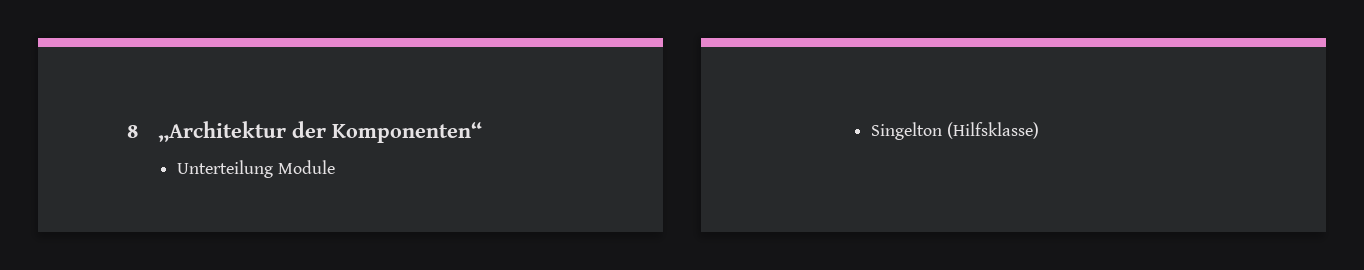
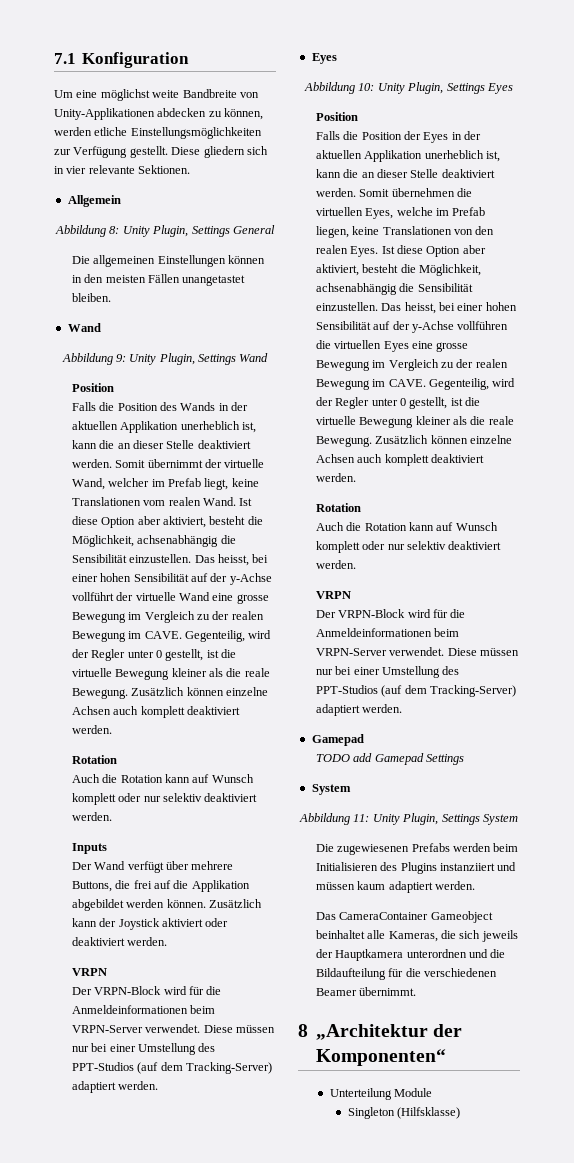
+ 7.1 Konfiguration
+ Um eine möglichst weite Bandbreite von Unity-Applikationen abdecken zu können, werden etliche Einstellungsmöglichkeiten zur Verfügung gestellt. Diese gliedern sich in vier relevante Sektionen.
+ Allgemein
+ Abbildung 8: Unity Plugin, Settings General
+ Die allgemeinen Einstellungen können in den meisten Fällen unangetastet bleiben.
+ Wand
+ Abbildung 9: Unity Plugin, Settings Wand
+ Position
+ Falls die Position des Wands in der aktuellen Applikation unerheblich ist, kann die an dieser Stelle deaktiviert werden. Somit übernimmt der virtuelle Wand, welcher im Prefab liegt, keine Translationen vom realen Wand. Ist diese Option aber aktiviert, besteht die Möglichkeit, achsenabhängig die Sensibilität einzustellen. Das heisst, bei einer hohen Sensibilität auf der y-Achse vollführt der virtuelle Wand eine grosse Bewegung im Vergleich zu der realen Bewegung im CAVE. Gegenteilig, wird der Regler unter 0 gestellt, ist die virtuelle Bewegung kleiner als die reale Bewegung. Zusätzlich können einzelne Achsen auch komplett deaktiviert werden.
+ Rotation
+ Auch die Rotation kann auf Wunsch komplett oder nur selektiv deaktiviert werden.
+ Inputs
+ Der Wand verfügt über mehrere Buttons, die frei auf die Applikation abgebildet werden können. Zusätzlich kann der Joystick aktiviert oder deaktiviert werden.
+ VRPN
+ Der VRPN-Block wird für die Anmeldeinformationen beim VRPN-Server verwendet. Diese müssen nur bei einer Umstellung des PPT-Studios (auf dem Tracking-Server) adaptiert werden.
+ Eyes
+ Abbildung 10: Unity Plugin, Settings Eyes
+ Position
+ Falls die Position der Eyes in der aktuellen Applikation unerheblich ist, kann die an dieser Stelle deaktiviert werden. Somit übernehmen die virtuellen Eyes, welche im Prefab liegen, keine Translationen von den realen Eyes. Ist diese Option aber aktiviert, besteht die Möglichkeit, achsenabhängig die Sensibilität einzustellen. Das heisst, bei einer hohen Sensibilität auf der y-Achse vollführen die virtuellen Eyes eine grosse Bewegung im Vergleich zu der realen Bewegung im CAVE. Gegenteilig, wird der Regler unter 0 gestellt, ist die virtuelle Bewegung kleiner als die reale Bewegung. Zusätzlich können einzelne Achsen auch komplett deaktiviert werden.
+ Rotation
+ Auch die Rotation kann auf Wunsch komplett oder nur selektiv deaktiviert werden.
+ VRPN
+ Der VRPN-Block wird für die Anmeldeinformationen beim VRPN-Server verwendet. Diese müssen nur bei einer Umstellung des PPT-Studios (auf dem Tracking-Server) adaptiert werden.
+ Gamepad
+ TODO add Gamepad Settings
+ System
+ Abbildung 11: Unity Plugin, Settings System
+ Die zugewiesenen Prefabs werden beim Initialisieren des Plugins instanziiert und müssen kaum adaptiert werden.
+ Das CameraContainer Gameobject beinhaltet alle Kameras, die sich jeweils der Hauptkamera unterordnen und die Bildaufteilung für die verschiedenen Beamer übernimmt.
- Singelton (Hilfsklasse)
+ Singleton (Hilfsklasse)

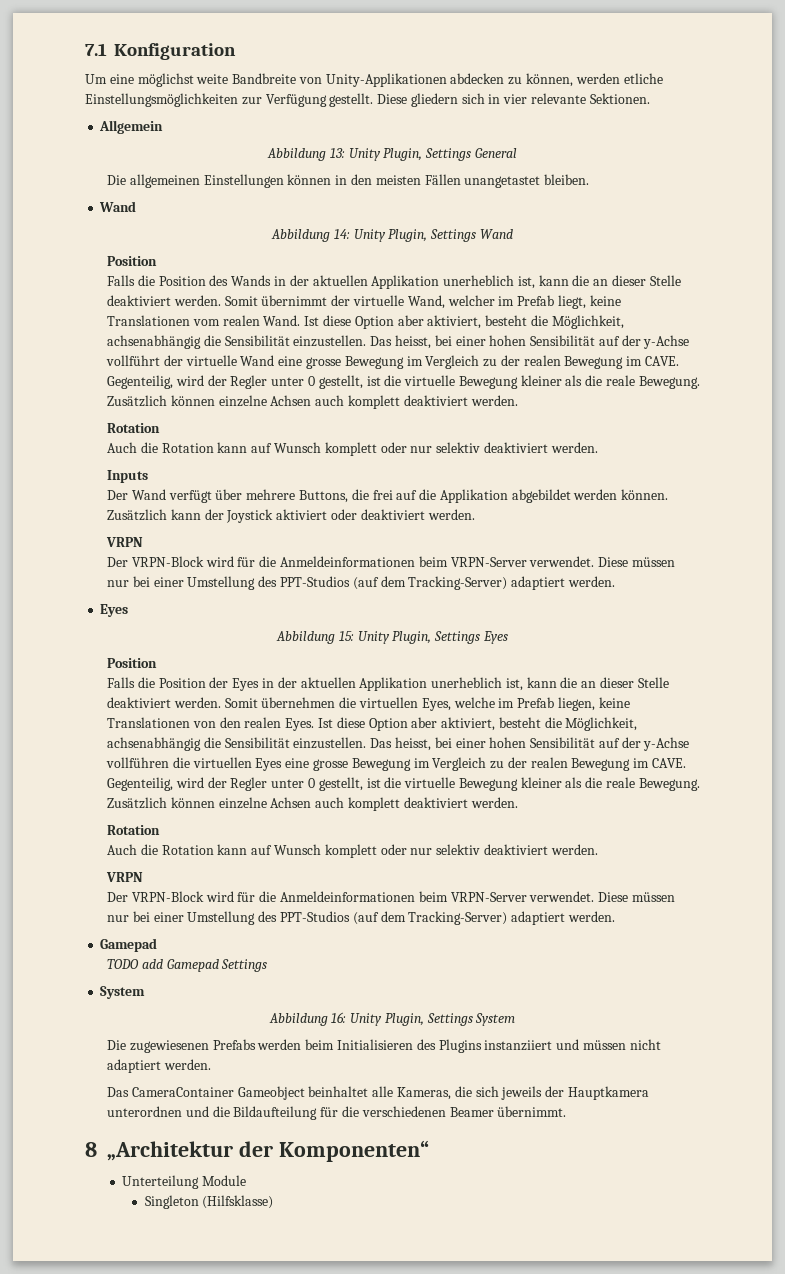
- Abbildung 8: Unity Plugin, Settings General
+ Abbildung 13: Unity Plugin, Settings General
- Abbildung 9: Unity Plugin, Settings Wand
+ Abbildung 14: Unity Plugin, Settings Wand
- Abbildung 10: Unity Plugin, Settings Eyes
+ Abbildung 15: Unity Plugin, Settings Eyes
- Abbildung 11: Unity Plugin, Settings System
+ Abbildung 16: Unity Plugin, Settings System
- Die zugewiesenen Prefabs werden beim Initialisieren des Plugins instanziiert und müssen kaum adaptiert werden.
+ Die zugewiesenen Prefabs werden beim Initialisieren des Plugins instanziiert und müssen nicht adaptiert werden.

